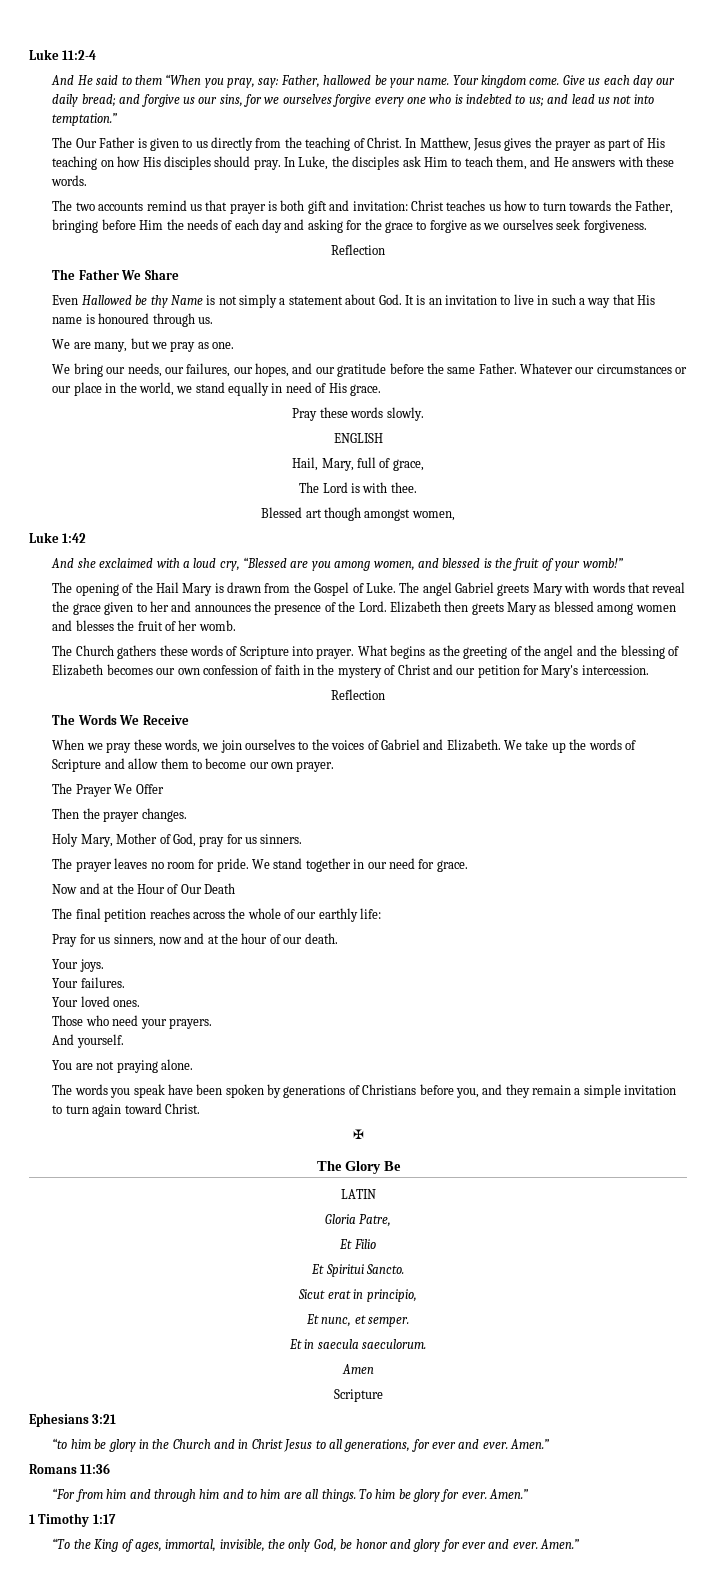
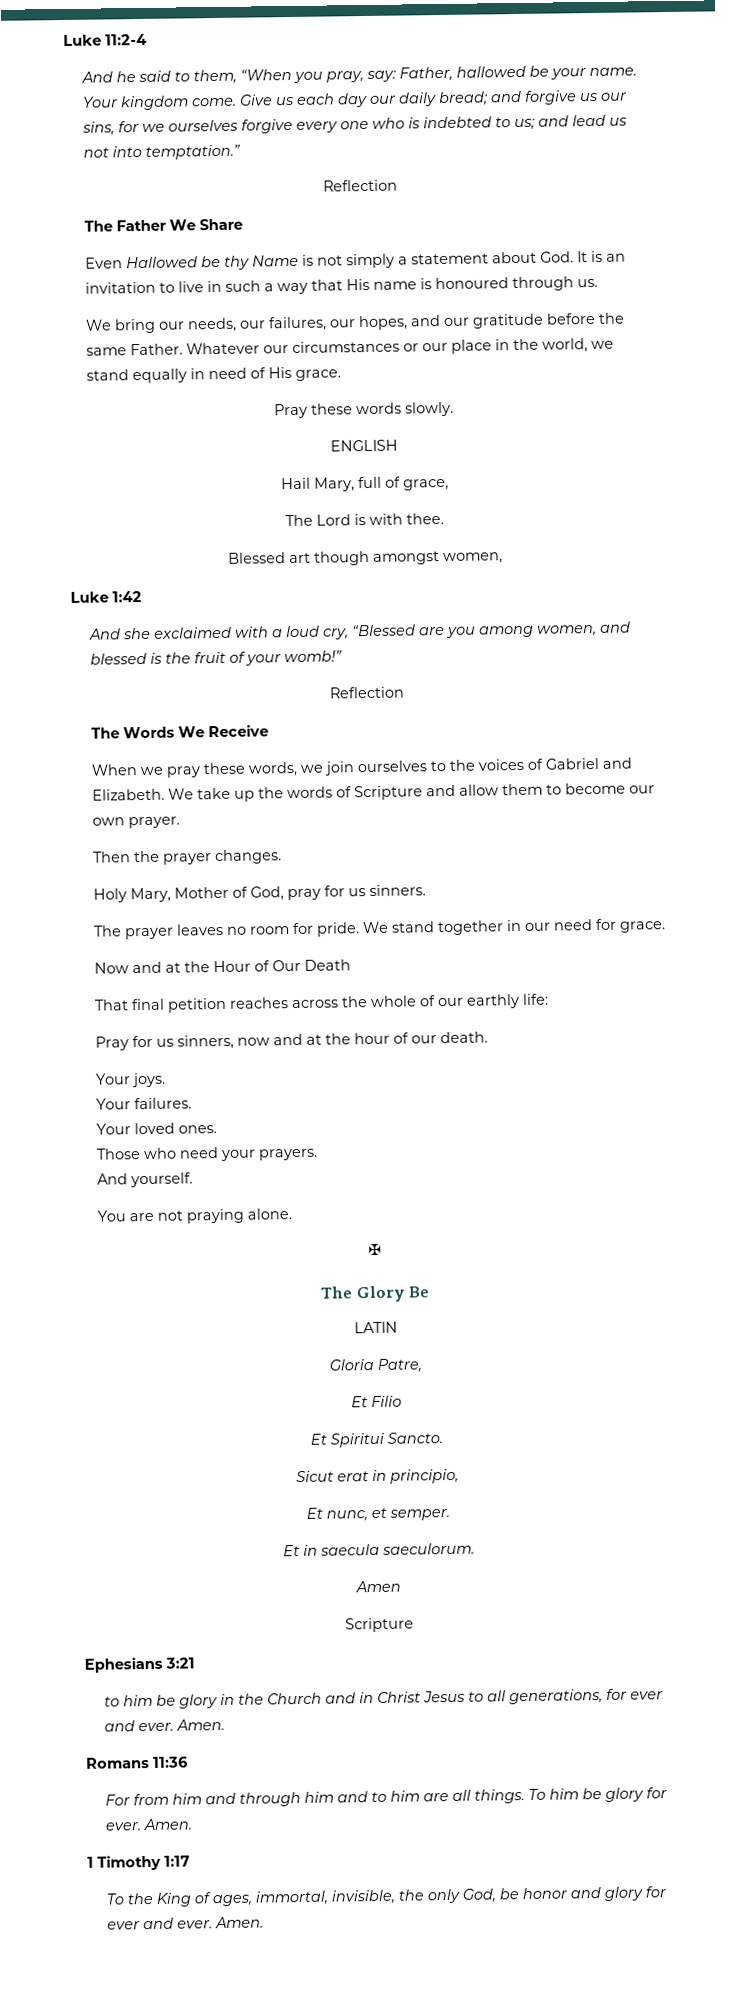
- And He said to them “When you pray, say: Father, hallowed be your name.
+ And he said to them, “When you pray, say: Father, hallowed be your name.
- The Our Father is given to us directly from the teaching of Christ. In Matthew, Jesus gives the prayer as part of His teaching on how His disciples should pray. In Luke, the disciples ask Him to teach them, and He answers with these words.
- The two accounts remind us that prayer is both gift and invitation: Christ teaches us how to turn towards the Father, bringing before Him the needs of each day and asking for the grace to forgive as we ourselves seek forgiveness.
- We are many, but we pray as one.
- Hail, Mary, full of grace,
+ Hail Mary, full of grace,
- The opening of the Hail Mary is drawn from the Gospel of Luke. The angel Gabriel greets Mary with words that reveal the grace given to her and announces the presence of the Lord. Elizabeth then greets Mary as blessed among women and blesses the fruit of her womb.
- The Church gathers these words of Scripture into prayer. What begins as the greeting of the angel and the blessing of Elizabeth becomes our own confession of faith in the mystery of Christ and our petition for Mary's intercession.
- The Prayer We Offer
- The final petition reaches across the whole of our earthly life:
+ That final petition reaches across the whole of our earthly life:
- The words you speak have been spoken by generations of Christians before you, and they remain a simple invitation to turn again toward Christ.
- “to him be glory in the Church and in Christ Jesus to all generations, for ever and ever. Amen.”
+ to him be glory in the Church and in Christ Jesus to all generations, for ever and ever. Amen.
- “For from him and through him and to him are all things.
+ For from him and through him and to him are all things.
- To him be glory for ever. Amen.”
+ To him be glory for ever. Amen.
- “To the King of ages, immortal, invisible, the only God, be honor and glory for ever and ever. Amen.”
+ To the King of ages, immortal, invisible, the only God, be honor and glory for ever and ever. Amen.

